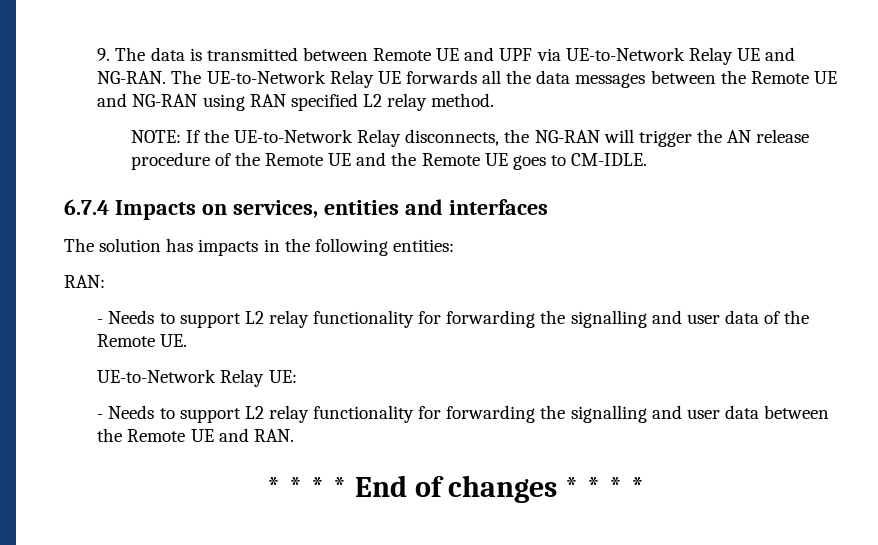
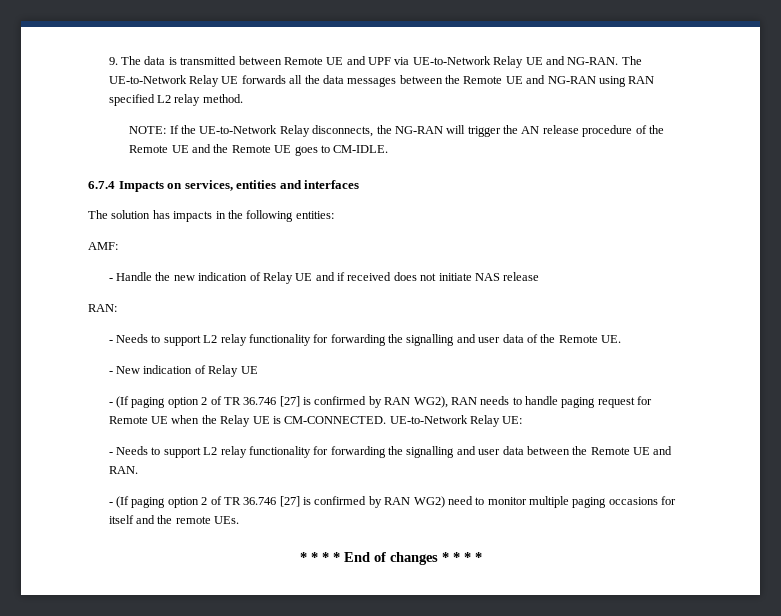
+ AMF:
+ - Handle the new indication of Relay UE and if received does not initiate NAS release
+ - New indication of Relay UE
+ - (If paging option 2 of TR 36.746 [27] is confirmed by RAN WG2), RAN needs to handle paging request for Remote UE when the Relay UE is CM-CONNECTED.
+ - (If paging option 2 of TR 36.746 [27] is confirmed by RAN WG2) need to monitor multiple paging occasions for itself and the remote UEs.

